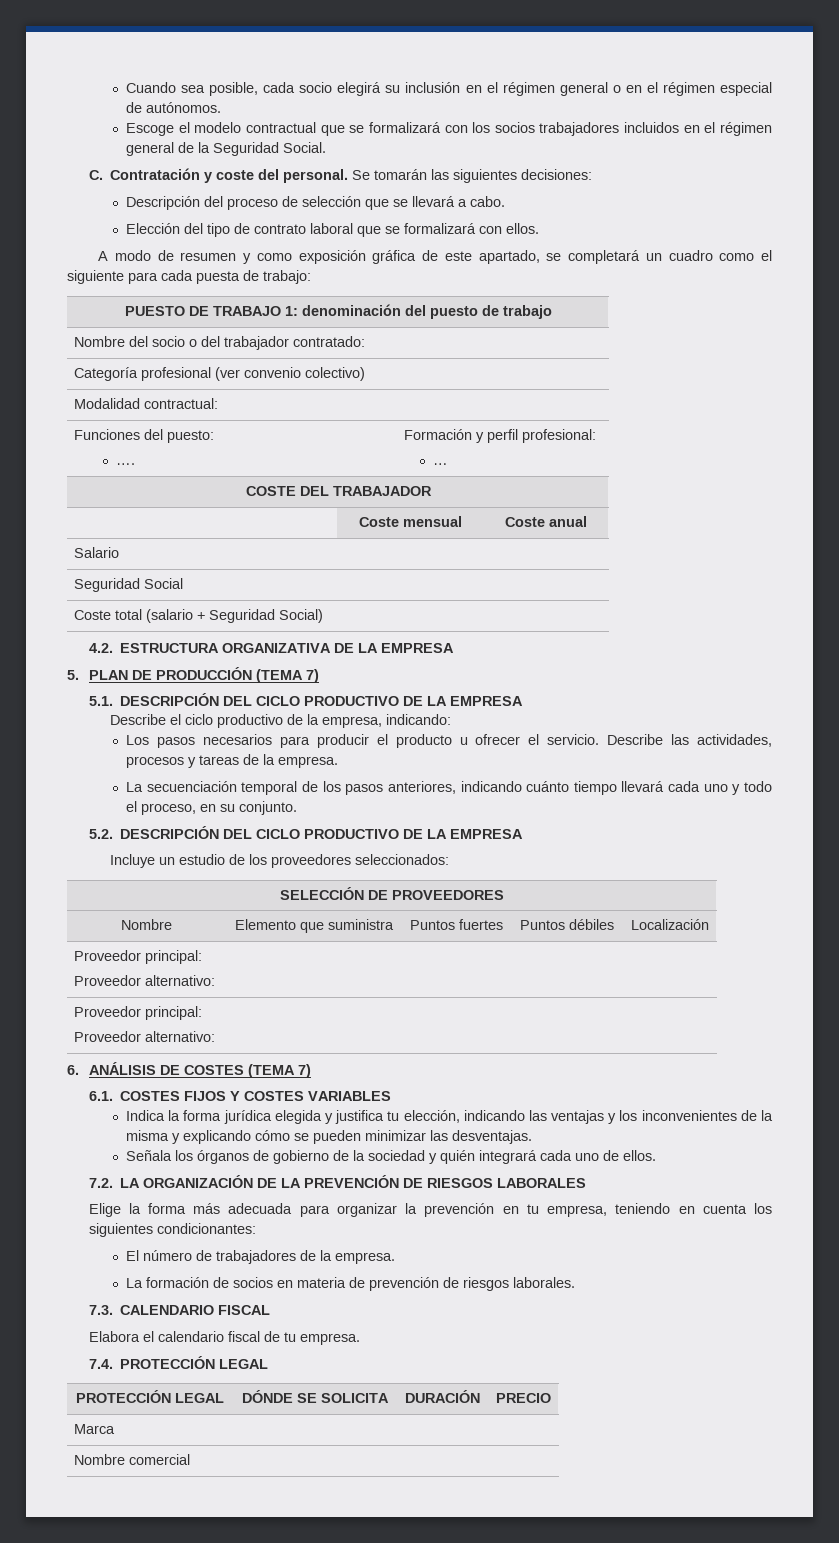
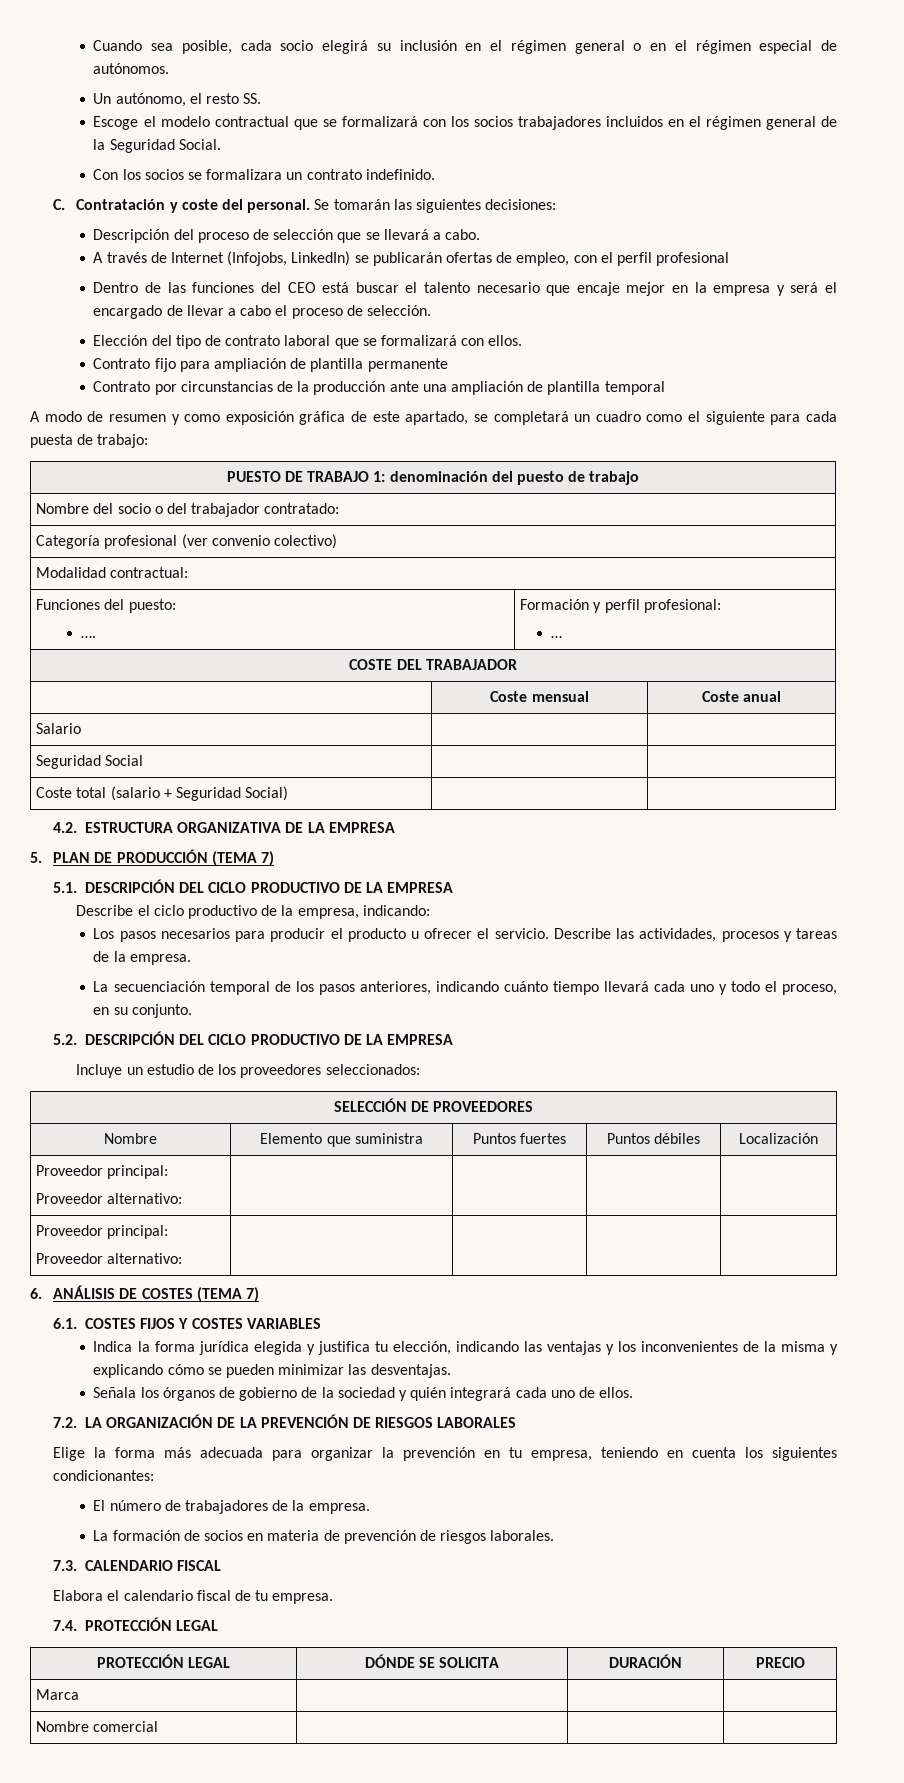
+ Un autónomo, el resto SS.
+ Con los socios se formalizara un contrato indefinido.
+ A través de Internet (Infojobs, LinkedIn) se publicarán ofertas de empleo, con el perfil profesional
+ Dentro de las funciones del CEO está buscar el talento necesario que encaje mejor en la empresa y será el encargado de llevar a cabo el proceso de selección.
+ Contrato fijo para ampliación de plantilla permanente
+ Contrato por circunstancias de la producción ante una ampliación de plantilla temporal

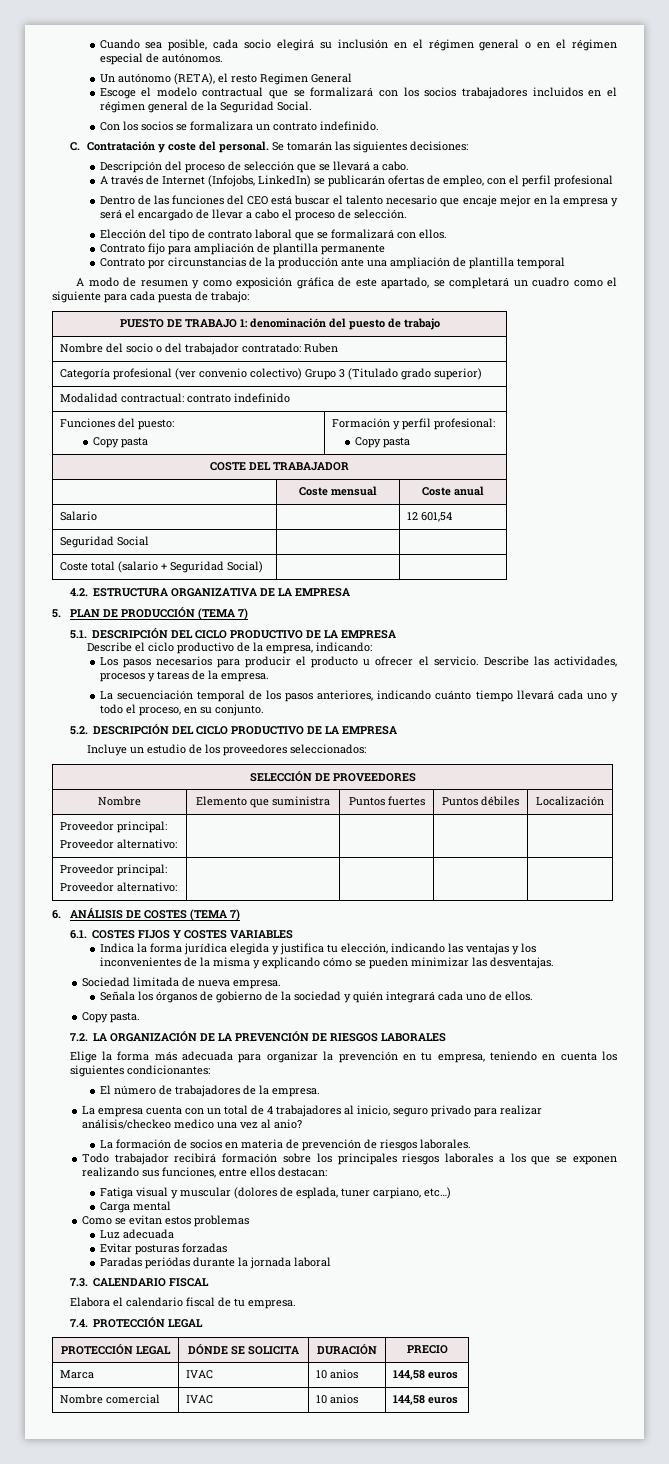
- Un autónomo, el resto SS.
+ Un autónomo (RETA), el resto Regimen General
- Nombre del socio o del trabajador contratado:
+ Nombre del socio o del trabajador contratado: Ruben
- Categoría profesional (ver convenio colectivo)
+ Categoría profesional (ver convenio colectivo) Grupo 3 (Titulado grado superior)
- Modalidad contractual:
+ Modalidad contractual: contrato indefinido
  Funciones del puesto:
- …. | Formación y perfil profesional:
- …
+ Copy pasta | Formación y perfil profesional:
+ Copy pasta
- Salario | |
+ Salario | | 12 601,54
+ Sociedad limitada de nueva empresa.
+ Copy pasta.
+ La empresa cuenta con un total de 4 trabajadores al inicio, seguro privado para realizar análisis/checkeo medico una vez al anio?
+ Todo trabajador recibirá formación sobre los principales riesgos laborales a los que se exponen realizando sus funciones, entre ellos destacan:
+ Fatiga visual y muscular (dolores de esplada, tuner carpiano, etc…)
+ Carga mental
+ Como se evitan estos problemas
+ Luz adecuada
+ Evitar posturas forzadas
+ Paradas periódas durante la jornada laboral
- Marca | | |
- Nombre comercial | | |
+ Marca | IVAC | 10 anios | 144,58 euros
+ Nombre comercial | IVAC | 10 anios | 144,58 euros

